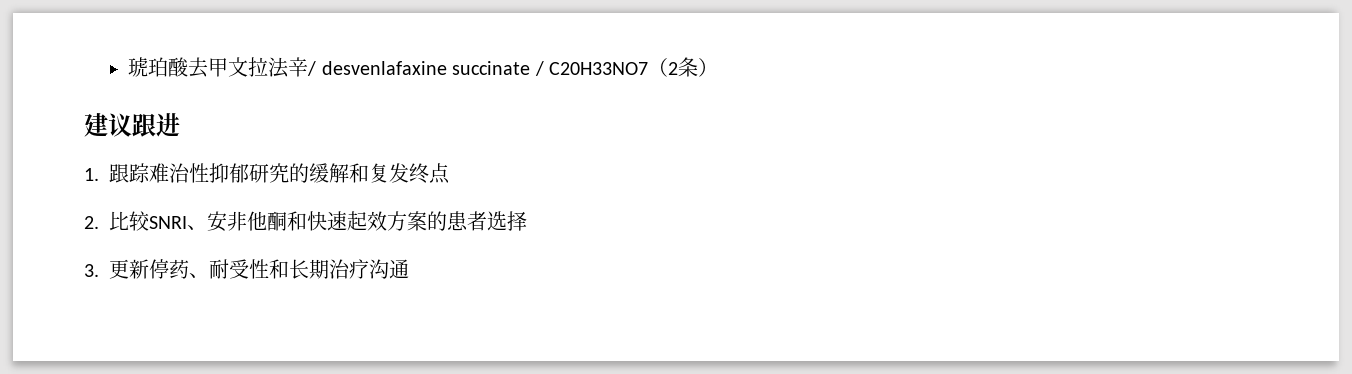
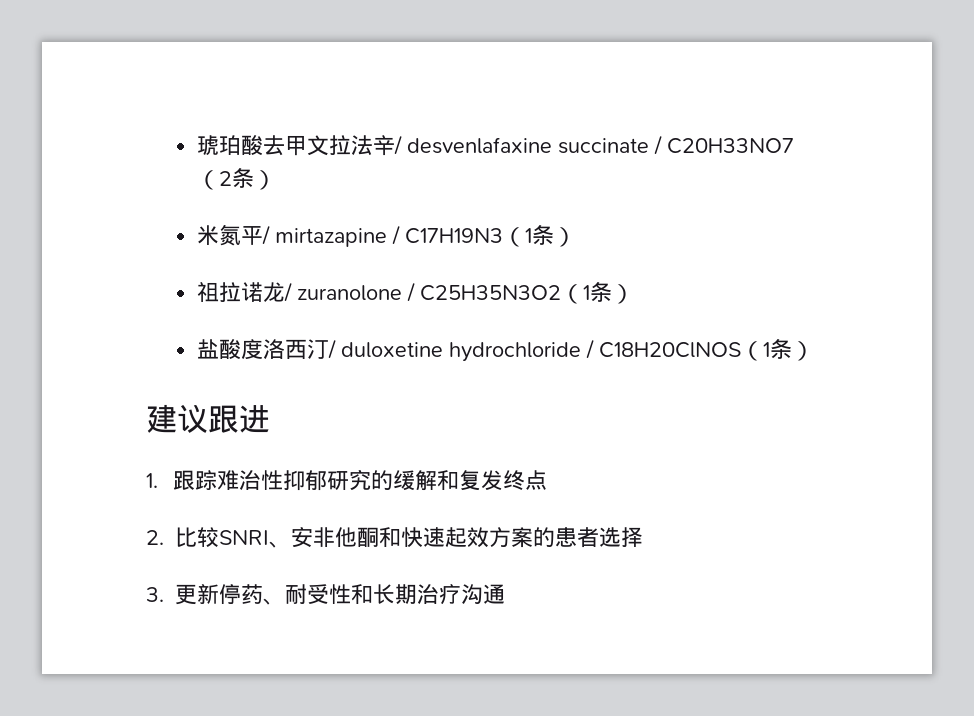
+ 米氮平/ mirtazapine / C17H19N3（1条）
+ 祖拉诺龙/ zuranolone / C25H35N3O2（1条）
+ 盐酸度洛西汀/ duloxetine hydrochloride / C18H20ClNOS（1条）

